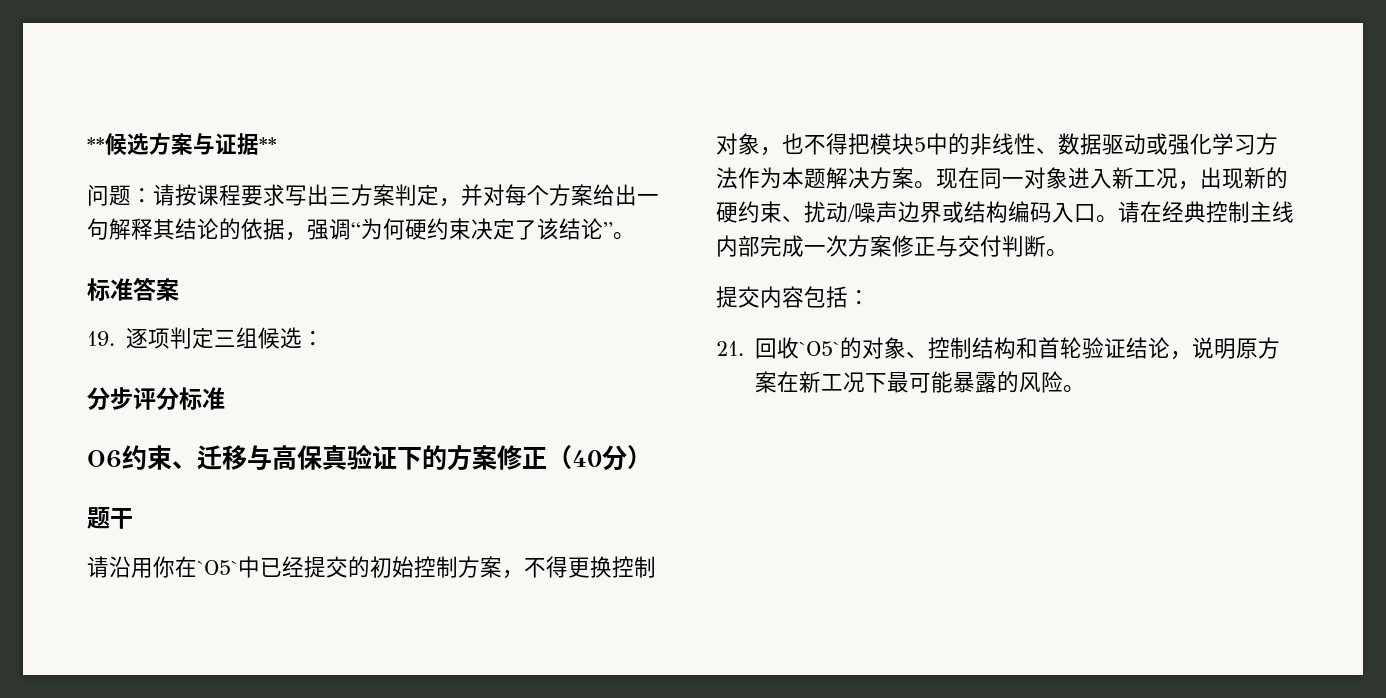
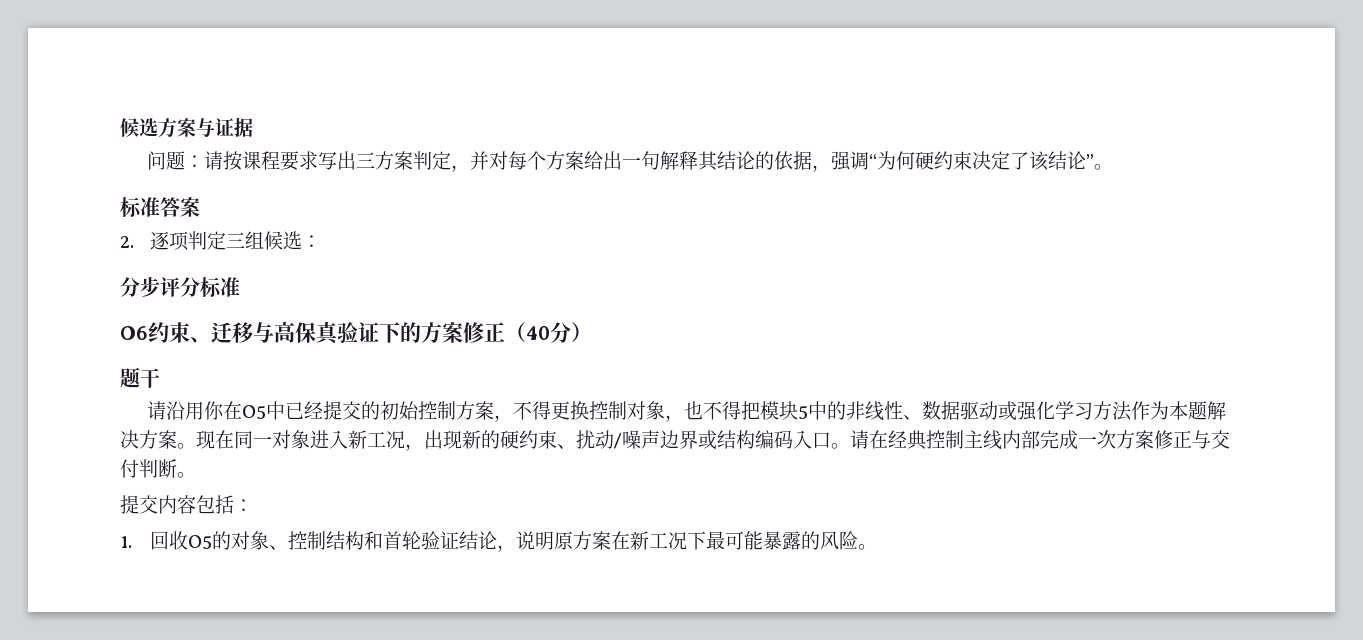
- **候选方案与证据**
+ 候选方案与证据
- 19.逐项判定三组候选：
+ 2.逐项判定三组候选：
- 请沿用你在`O5`中已经提交的初始控制方案，不得更换控制对象，也不得把模块5中的非线性、数据驱动或强化学习方法作为本题解决方案。
+ 请沿用你在O5中已经提交的初始控制方案，不得更换控制对象，也不得把模块5中的非线性、数据驱动或强化学习方法作为本题解决方案。
- 21.回收`O5`的对象、控制结构和首轮验证结论，说明原方案在新工况下最可能暴露的风险。
+ 1.回收O5的对象、控制结构和首轮验证结论，说明原方案在新工况下最可能暴露的风险。

